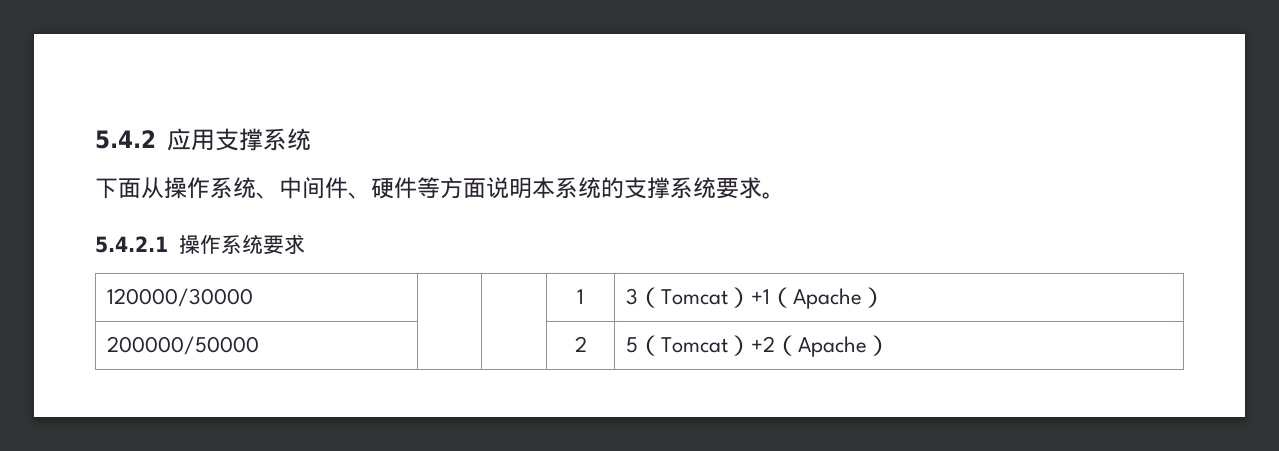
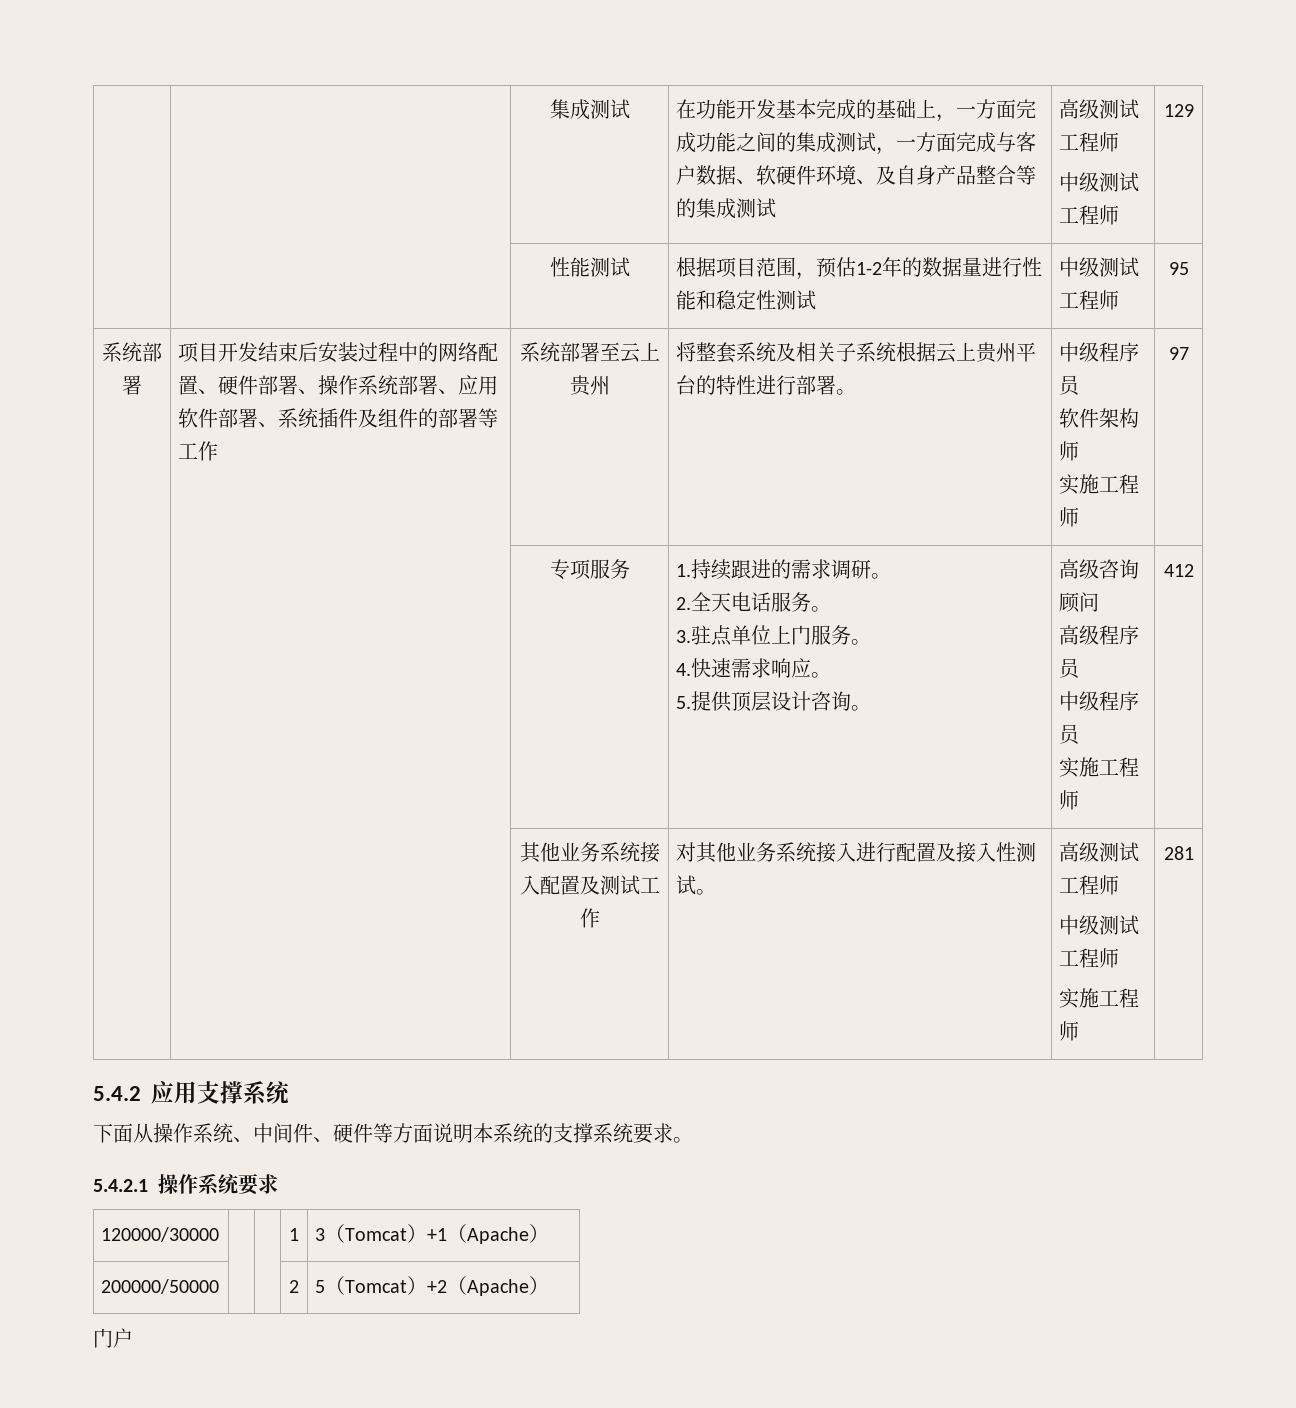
+ | | 集成测试 | 在功能开发基本完成的基础上，一方面完成功能之间的集成测试，一方面完成与客户数据、软硬件环境、及自身产品整合等的集成测试 | 高级测试工程师
+ 中级测试工程师 | 129
+ | | 性能测试 | 根据项目范围，预估1-2年的数据量进行性能和稳定性测试 | 中级测试工程师 | 95
+ 系统部署 | 项目开发结束后安装过程中的网络配置、硬件部署、操作系统部署、应用软件部署、系统插件及组件的部署等工作 | 系统部署至云上贵州 | 将整套系统及相关子系统根据云上贵州平台的特性进行部署。 | 中级程序员
+ 软件架构师
+ 实施工程师 | 97
+ | | 专项服务 | 1.持续跟进的需求调研。
+ 2.全天电话服务。
+ 3.驻点单位上门服务。
+ 4.快速需求响应。
+ 5.提供顶层设计咨询。 | 高级咨询顾问
+ 高级程序员
+ 中级程序员
+ 实施工程师 | 412
+ | | 其他业务系统接入配置及测试工作 | 对其他业务系统接入进行配置及接入性测试。 | 高级测试工程师
+ 中级测试工程师
+ 实施工程师 | 281
+ 门户

